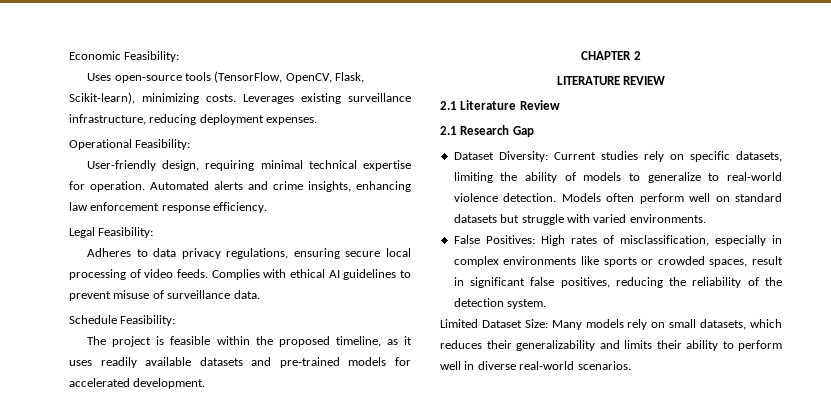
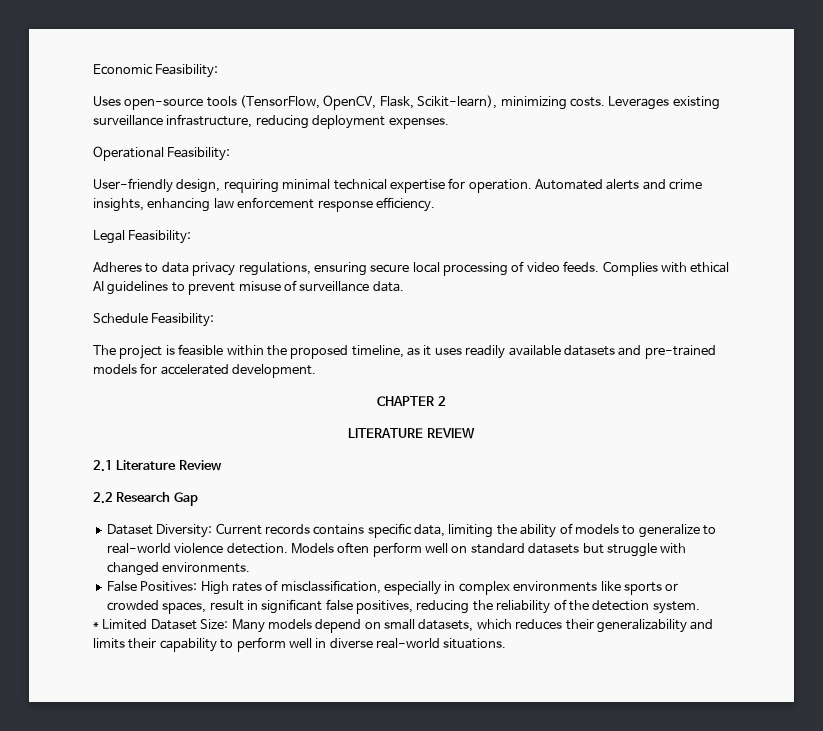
- 2.1 Research Gap
+ 2.2 Research Gap
- Dataset Diversity: Current studies rely on specific datasets, limiting the ability of models to generalize to real-world violence detection.
+ Dataset Diversity: Current records contains specific data, limiting the ability of models to generalize to real-world violence detection.
- Models often perform well on standard datasets but struggle with varied environments.
+ Models often perform well on standard datasets but struggle with changed environments.
- Limited Dataset Size: Many models rely on small datasets, which reduces their generalizability and limits their ability to perform well in diverse real-world scenarios.
+ * Limited Dataset Size: Many models depend on small datasets, which reduces their generalizability and limits their capability to perform well in diverse real-world situations.

